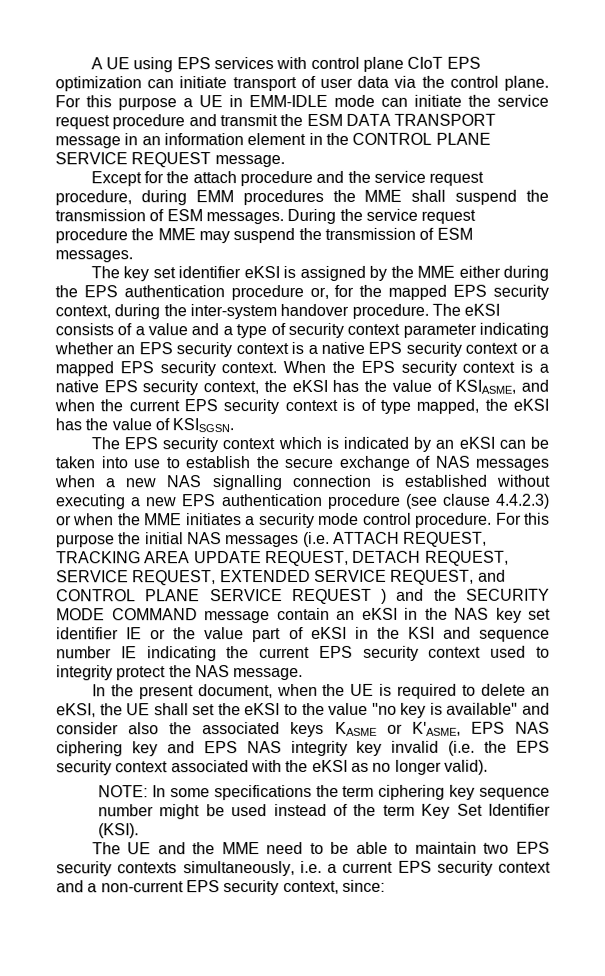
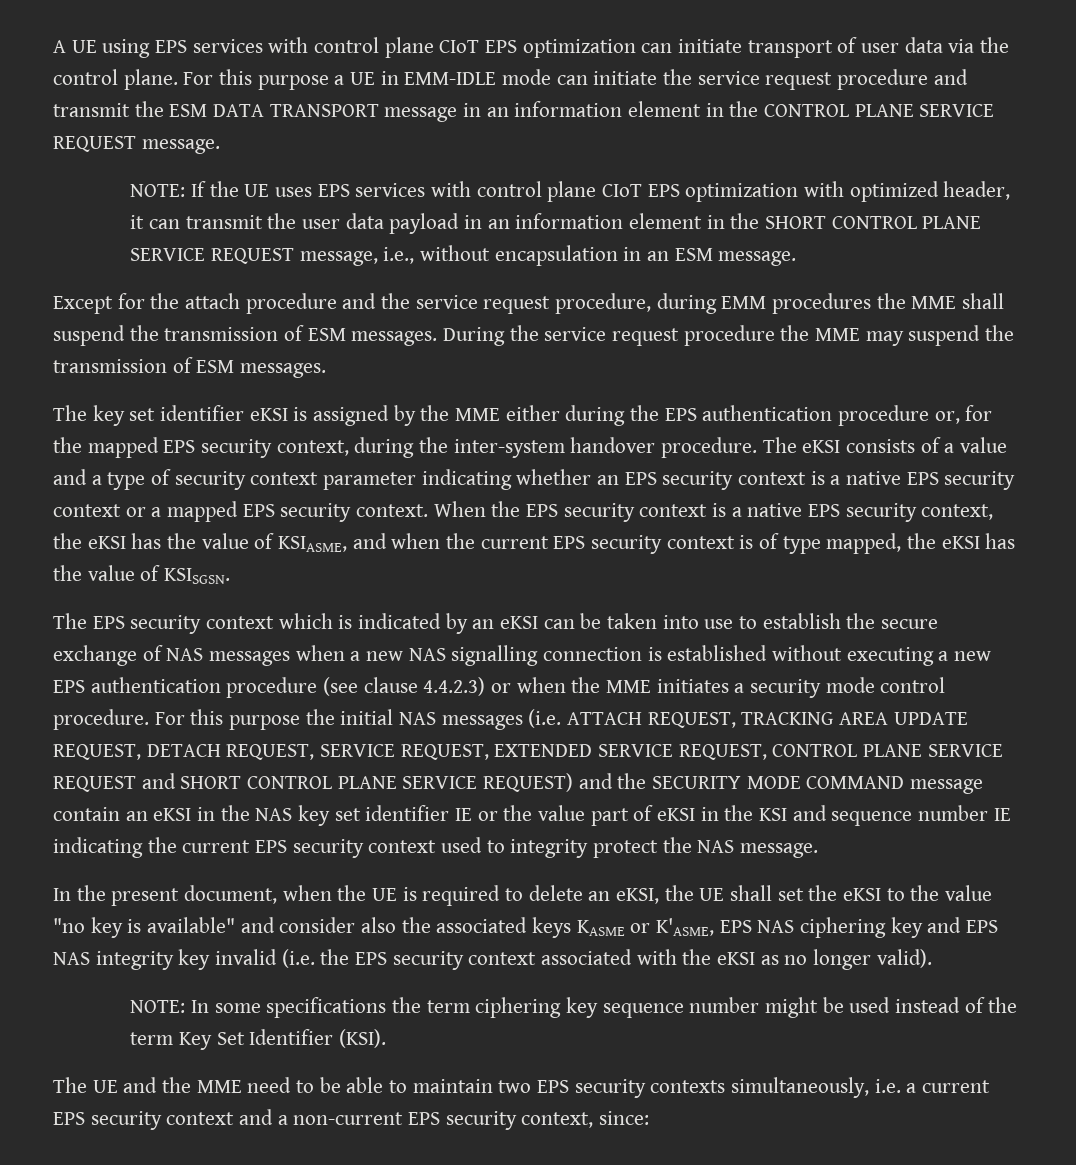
+ NOTE: If the UE uses EPS services with control plane CIoT EPS optimization with optimized header, it can transmit the user data payload in an information element in the SHORT CONTROL PLANE SERVICE REQUEST message, i.e., without encapsulation in an ESM message.
- For this purpose the initial NAS messages (i.e. ATTACH REQUEST, TRACKING AREA UPDATE REQUEST, DETACH REQUEST, SERVICE REQUEST, EXTENDED SERVICE REQUEST, and CONTROL PLANE SERVICE REQUEST ) and the SECURITY MODE COMMAND message contain an eKSI in the NAS key set identifier IE or the value part of eKSI in the KSI and sequence number IE indicating the current EPS security context used to integrity protect the NAS message.
+ For this purpose the initial NAS messages (i.e. ATTACH REQUEST, TRACKING AREA UPDATE REQUEST, DETACH REQUEST, SERVICE REQUEST, EXTENDED SERVICE REQUEST, CONTROL PLANE SERVICE REQUEST and SHORT CONTROL PLANE SERVICE REQUEST) and the SECURITY MODE COMMAND message contain an eKSI in the NAS key set identifier IE or the value part of eKSI in the KSI and sequence number IE indicating the current EPS security context used to integrity protect the NAS message.

